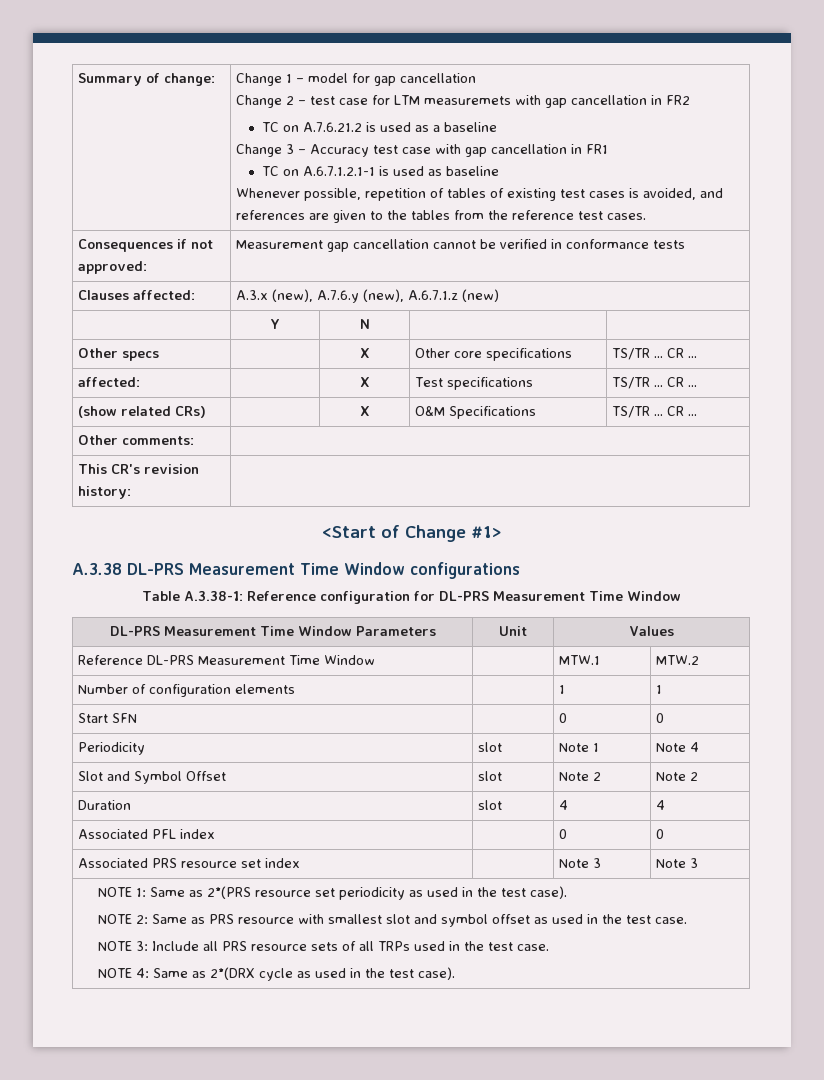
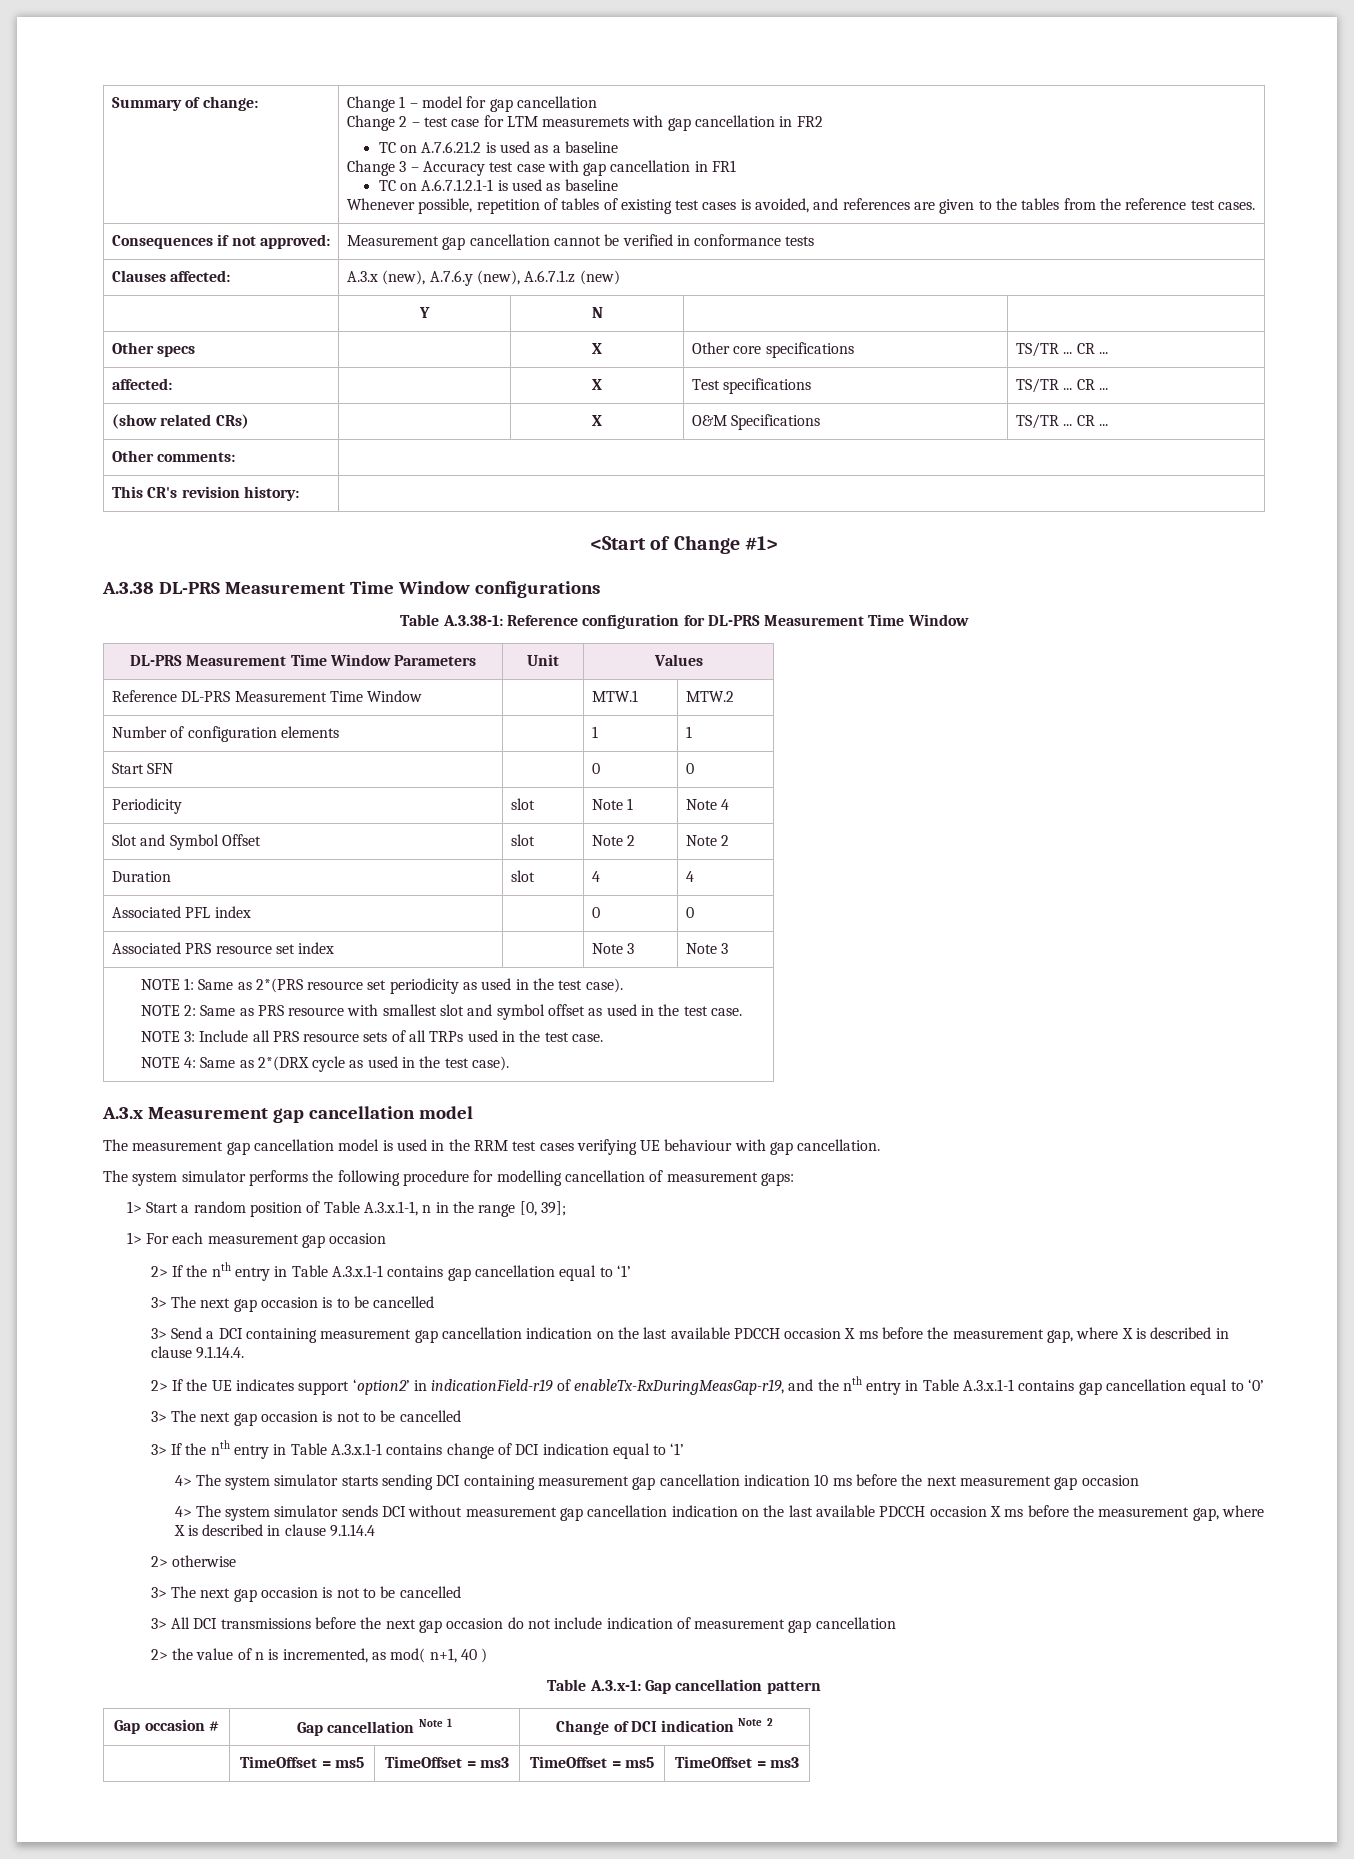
+ A.3.x Measurement gap cancellation model
+ The measurement gap cancellation model is used in the RRM test cases verifying UE behaviour with gap cancellation.
+ The system simulator performs the following procedure for modelling cancellation of measurement gaps:
+ 1> Start a random position of Table A.3.x.1-1, n in the range [0, 39];
+ 1> For each measurement gap occasion
+ 2> If the nth entry in Table A.3.x.1-1 contains gap cancellation equal to ‘1’
+ 3> The next gap occasion is to be cancelled
+ 3> Send a DCI containing measurement gap cancellation indication on the last available PDCCH occasion X ms before the measurement gap, where X is described in clause 9.1.14.4.
+ 2> If the UE indicates support ‘option2’ in indicationField-r19 of enableTx-RxDuringMeasGap-r19, and the nth entry in Table A.3.x.1-1 contains gap cancellation equal to ‘0’
+ 3> The next gap occasion is not to be cancelled
+ 3> If the nth entry in Table A.3.x.1-1 contains change of DCI indication equal to ‘1’
+ 4> The system simulator starts sending DCI containing measurement gap cancellation indication 10 ms before the next measurement gap occasion
+ 4> The system simulator sends DCI without measurement gap cancellation indication on the last available PDCCH occasion X ms before the measurement gap, where X is described in clause 9.1.14.4
+ 2> otherwise
+ 3> The next gap occasion is not to be cancelled
+ 3> All DCI transmissions before the next gap occasion do not include indication of measurement gap cancellation
+ 2> the value of n is incremented, as mod( n+1, 40 )
+ Table A.3.x-1: Gap cancellation pattern
+ Gap occasion # | Gap cancellation Note 1 | Change of DCI indication Note 2
+ | TimeOffset = ms5 | TimeOffset = ms3 | TimeOffset = ms5 | TimeOffset = ms3

